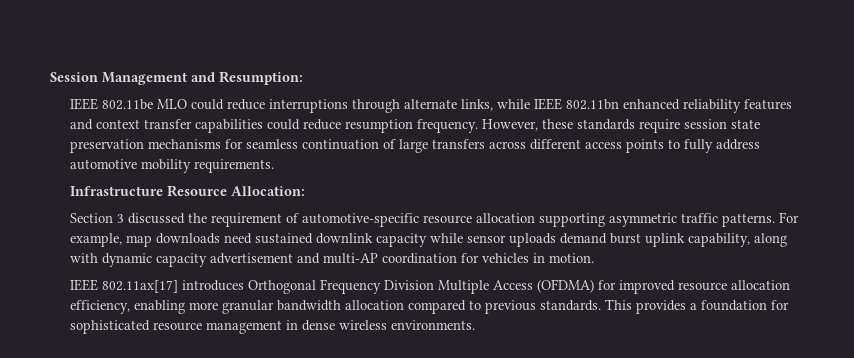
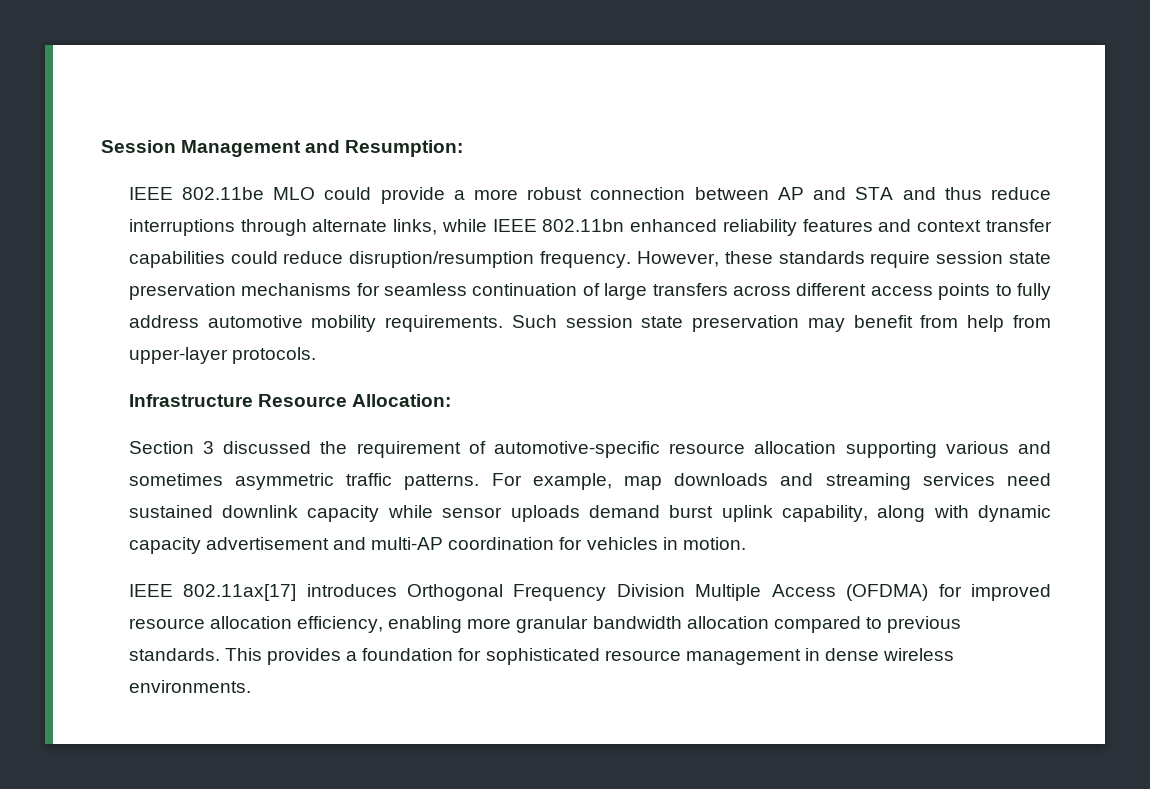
- IEEE 802.11be MLO could reduce interruptions through alternate links, while IEEE 802.11bn enhanced reliability features and context transfer capabilities could reduce resumption frequency.
+ IEEE 802.11be MLO could provide a more robust connection between AP and STA and thus reduce interruptions through alternate links, while IEEE 802.11bn enhanced reliability features and context transfer capabilities could reduce disruption/resumption frequency.
+ Such session state preservation may benefit from help from upper-layer protocols.
- Section 3 discussed the requirement of automotive-specific resource allocation supporting asymmetric traffic patterns.
+ Section 3 discussed the requirement of automotive-specific resource allocation supporting various and sometimes asymmetric traffic patterns.
- For example, map downloads need sustained downlink capacity while sensor uploads demand burst uplink capability, along with dynamic capacity advertisement and multi-AP coordination for vehicles in motion.
+ For example, map downloads and streaming services need sustained downlink capacity while sensor uploads demand burst uplink capability, along with dynamic capacity advertisement and multi-AP coordination for vehicles in motion.

